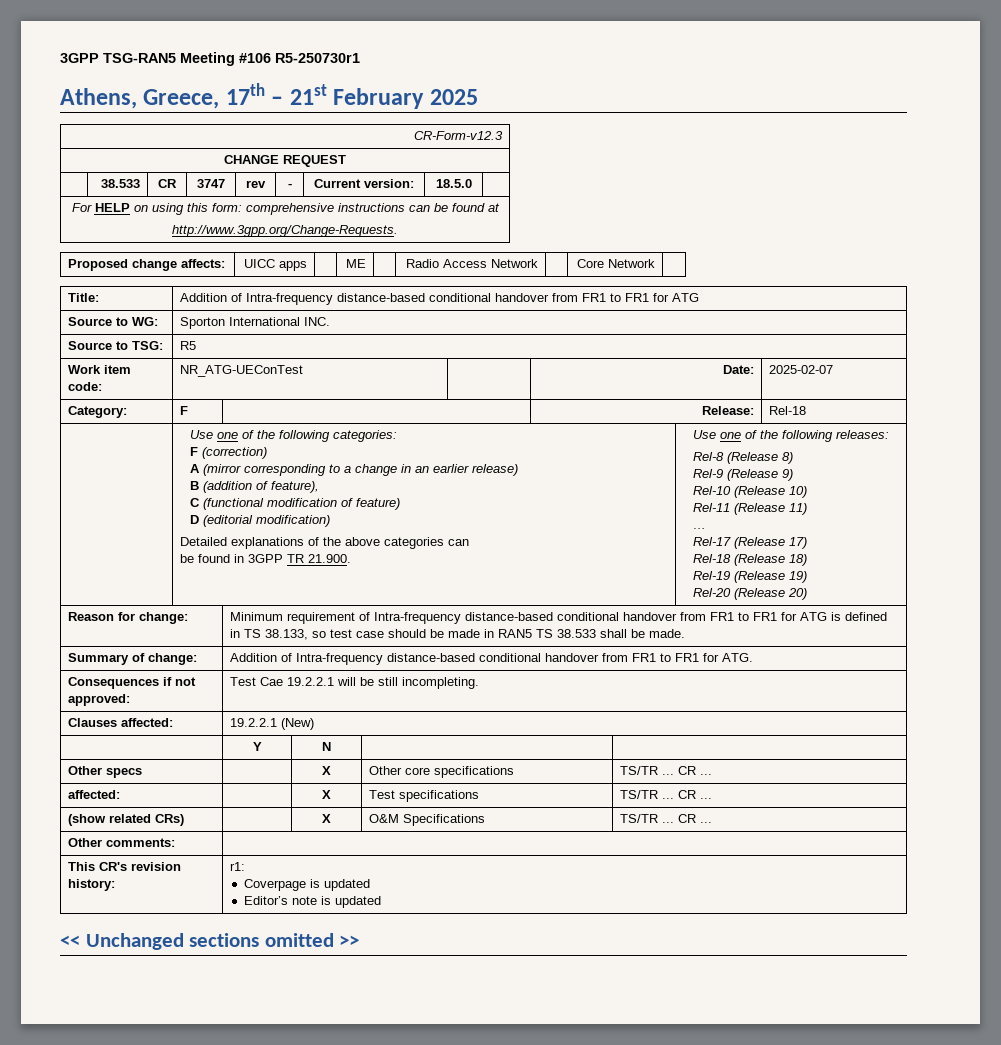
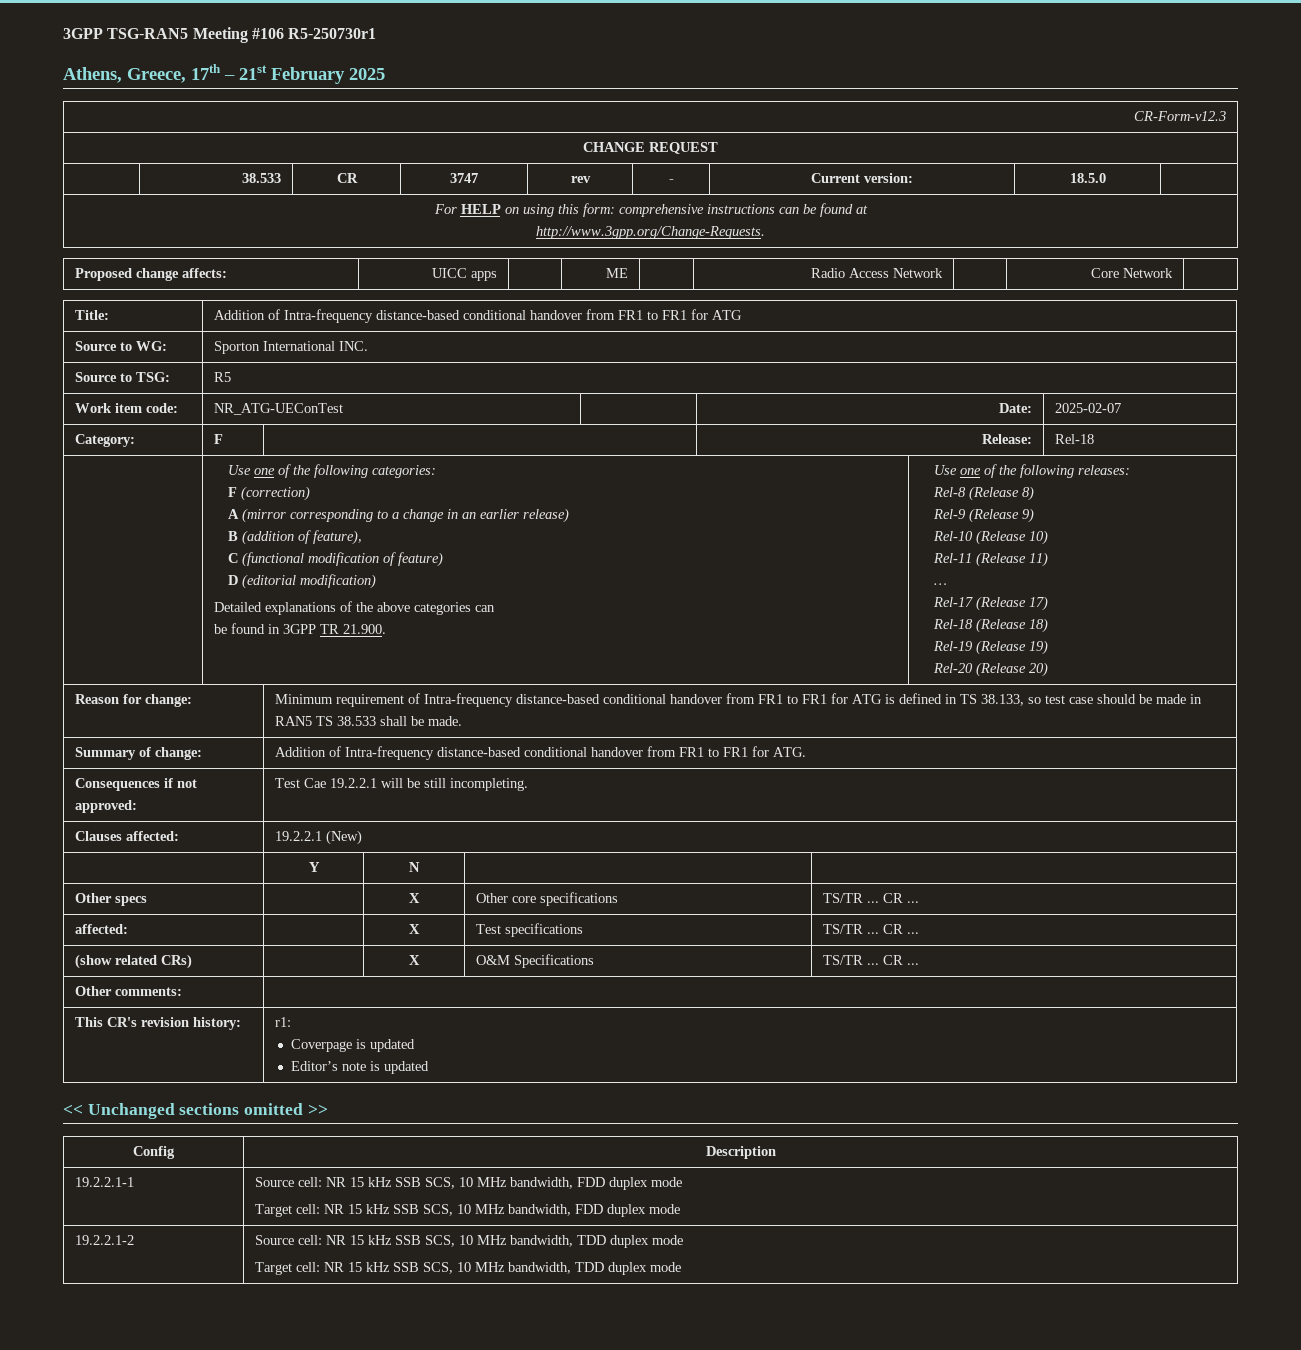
+ Config | Description
+ 19.2.2.1-1 | Source cell: NR 15 kHz SSB SCS, 10 MHz bandwidth, FDD duplex mode
+ Target cell: NR 15 kHz SSB SCS, 10 MHz bandwidth, FDD duplex mode
+ 19.2.2.1-2 | Source cell: NR 15 kHz SSB SCS, 10 MHz bandwidth, TDD duplex mode
+ Target cell: NR 15 kHz SSB SCS, 10 MHz bandwidth, TDD duplex mode

